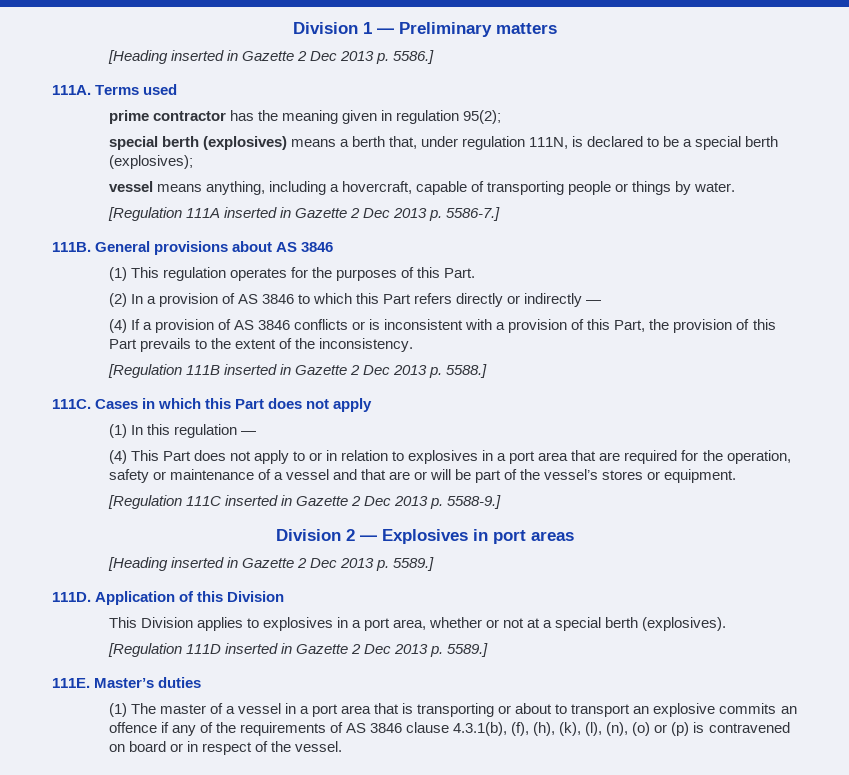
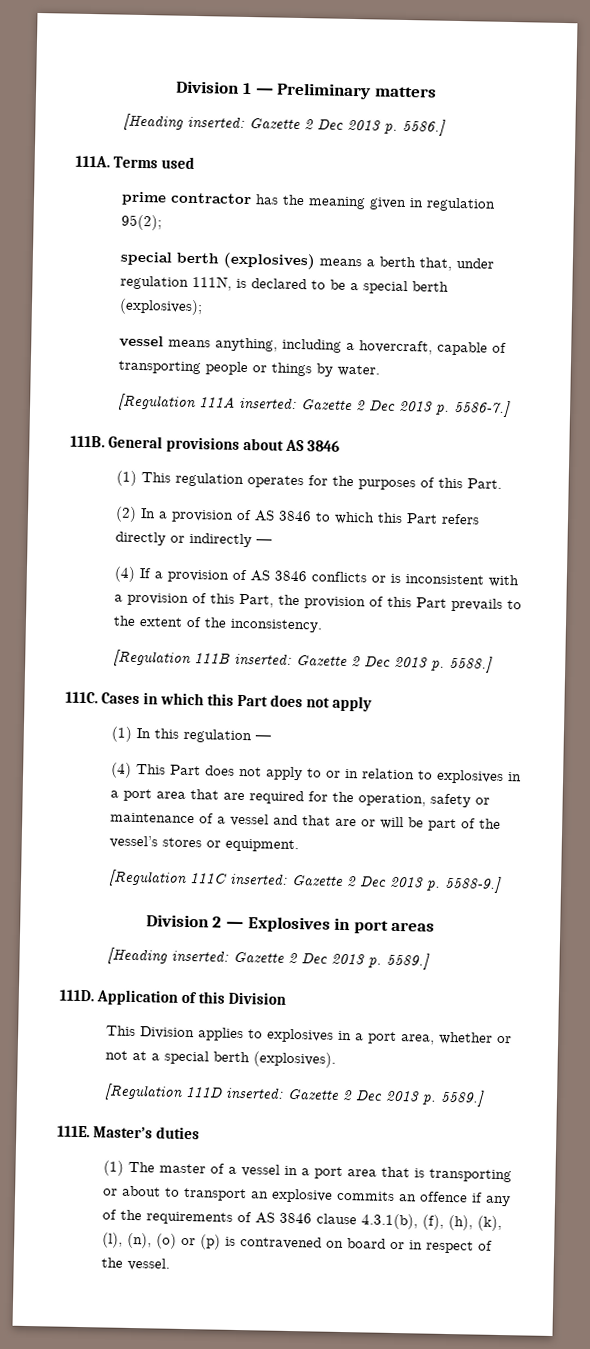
- [Heading inserted in Gazette 2 Dec 2013 p. 5586.]
+ [Heading inserted: Gazette 2 Dec 2013 p. 5586.]
- [Regulation 111A inserted in Gazette 2 Dec 2013 p. 5586-7.]
+ [Regulation 111A inserted: Gazette 2 Dec 2013 p. 5586-7.]
- [Regulation 111B inserted in Gazette 2 Dec 2013 p. 5588.]
+ [Regulation 111B inserted: Gazette 2 Dec 2013 p. 5588.]
- [Regulation 111C inserted in Gazette 2 Dec 2013 p. 5588-9.]
+ [Regulation 111C inserted: Gazette 2 Dec 2013 p. 5588-9.]
- [Heading inserted in Gazette 2 Dec 2013 p. 5589.]
+ [Heading inserted: Gazette 2 Dec 2013 p. 5589.]
- [Regulation 111D inserted in Gazette 2 Dec 2013 p. 5589.]
+ [Regulation 111D inserted: Gazette 2 Dec 2013 p. 5589.]

